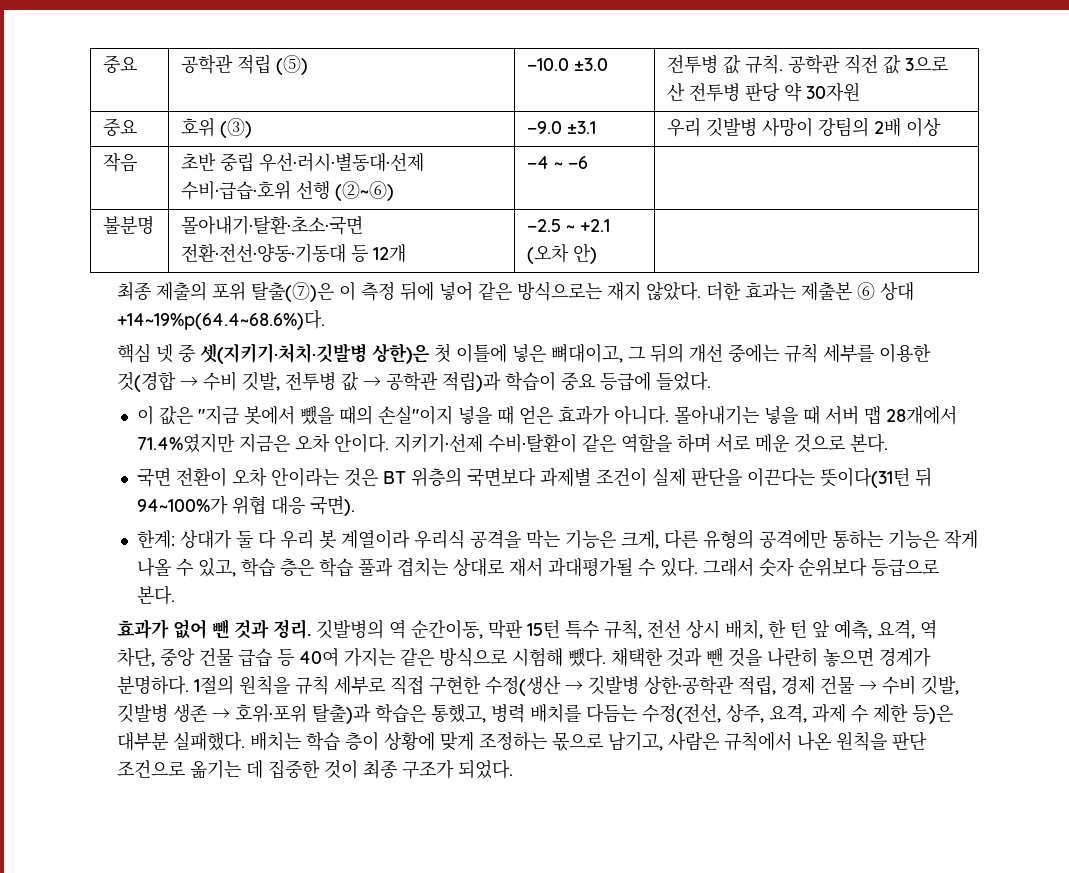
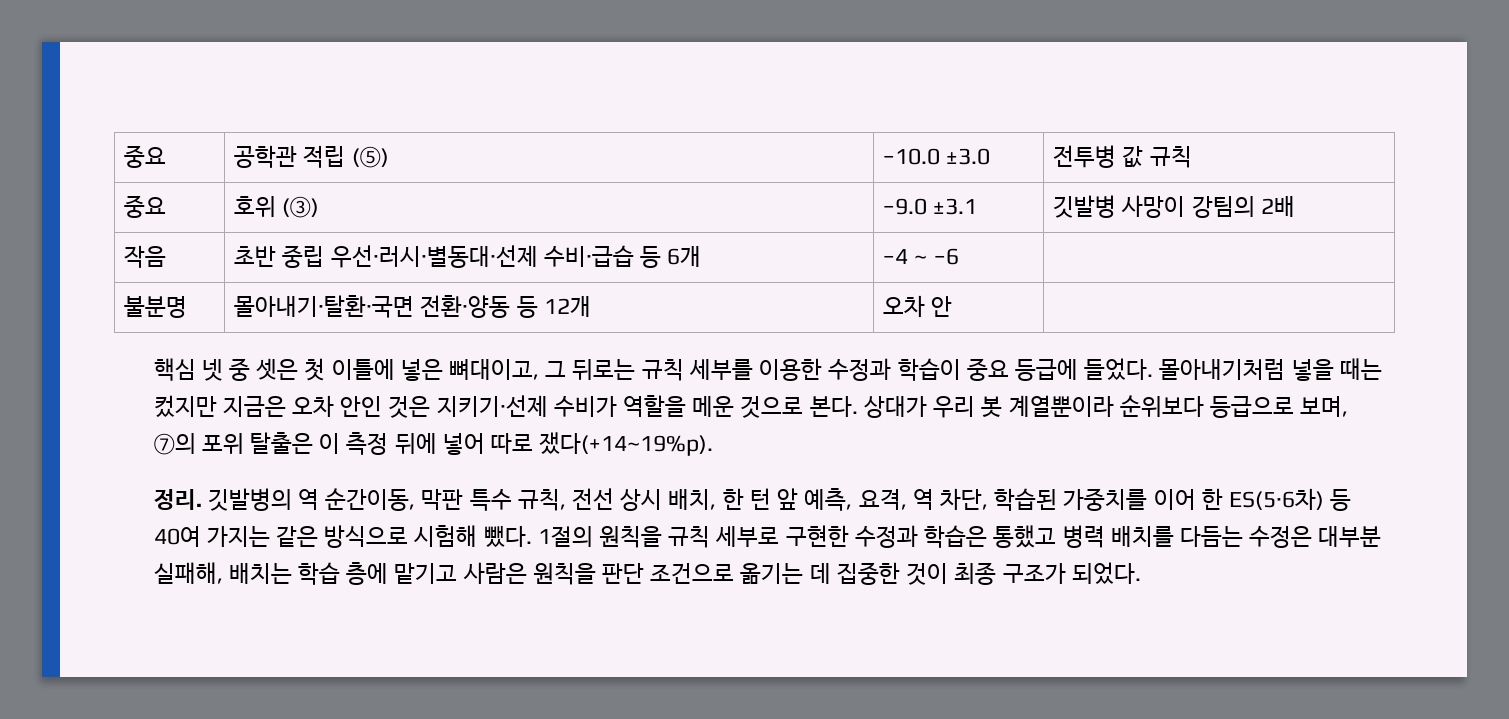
- 중요 | 공학관 적립 (⑤) | −10.0 ±3.0 | 전투병 값 규칙. 공학관 직전 값 3으로 산 전투병 판당 약 30자원
+ 중요 | 공학관 적립 (⑤) | −10.0 ±3.0 | 전투병 값 규칙
- 중요 | 호위 (③) | −9.0 ±3.1 | 우리 깃발병 사망이 강팀의 2배 이상
+ 중요 | 호위 (③) | −9.0 ±3.1 | 깃발병 사망이 강팀의 2배
- 작음 | 초반 중립 우선·러시·별동대·선제 수비·급습·호위 선행 (②~⑥) | −4 ~ −6 |
+ 작음 | 초반 중립 우선·러시·별동대·선제 수비·급습 등 6개 | −4 ~ −6 |
- 불분명 | 몰아내기·탈환·초소·국면 전환·전선·양동·기동대 등 12개 | −2.5 ~ +2.1 (오차 안) |
- 최종 제출의 포위 탈출(⑦)은 이 측정 뒤에 넣어 같은 방식으로는 재지 않았다. 더한 효과는 제출본 ⑥ 상대 +14~19%p(64.4~68.6%)다.
+ 불분명 | 몰아내기·탈환·국면 전환·양동 등 12개 | 오차 안 |
- 핵심 넷 중 셋(지키기·처치·깃발병 상한)은 첫 이틀에 넣은 뼈대이고, 그 뒤의 개선 중에는 규칙 세부를 이용한 것(경합 → 수비 깃발, 전투병 값 → 공학관 적립)과 학습이 중요 등급에 들었다.
- 이 값은 "지금 봇에서 뺐을 때의 손실"이지 넣을 때 얻은 효과가 아니다. 몰아내기는 넣을 때 서버 맵 28개에서 71.4%였지만 지금은 오차 안이다. 지키기·선제 수비·탈환이 같은 역할을 하며 서로 메운 것으로 본다.
- 국면 전환이 오차 안이라는 것은 BT 위층의 국면보다 과제별 조건이 실제 판단을 이끈다는 뜻이다(31턴 뒤 94~100%가 위협 대응 국면).
- 한계: 상대가 둘 다 우리 봇 계열이라 우리식 공격을 막는 기능은 크게, 다른 유형의 공격에만 통하는 기능은 작게 나올 수 있고, 학습 층은 학습 풀과 겹치는 상대로 재서 과대평가될 수 있다. 그래서 숫자 순위보다 등급으로 본다.
- 효과가 없어 뺀 것과 정리.
+ 핵심 넷 중 셋은 첫 이틀에 넣은 뼈대이고, 그 뒤로는 규칙 세부를 이용한 수정과 학습이 중요 등급에 들었다. 몰아내기처럼 넣을 때는 컸지만 지금은 오차 안인 것은 지키기·선제 수비가 역할을 메운 것으로 본다. 상대가 우리 봇 계열뿐이라 순위보다 등급으로 보며, ⑦의 포위 탈출은 이 측정 뒤에 넣어 따로 쟀다(+14~19%p).
+ 정리.
- 깃발병의 역 순간이동, 막판 15턴 특수 규칙, 전선 상시 배치, 한 턴 앞 예측, 요격, 역 차단, 중앙 건물 급습 등 40여 가지는 같은 방식으로 시험해 뺐다.
+ 깃발병의 역 순간이동, 막판 특수 규칙, 전선 상시 배치, 한 턴 앞 예측, 요격, 역 차단, 학습된 가중치를 이어 한 ES(5·6차) 등 40여 가지는 같은 방식으로 시험해 뺐다.
- 채택한 것과 뺀 것을 나란히 놓으면 경계가 분명하다. 1절의 원칙을 규칙 세부로 직접 구현한 수정(생산 → 깃발병 상한·공학관 적립, 경제 건물 → 수비 깃발, 깃발병 생존 → 호위·포위 탈출)과 학습은 통했고, 병력 배치를 다듬는 수정(전선, 상주, 요격, 과제 수 제한 등)은 대부분 실패했다. 배치는 학습 층이 상황에 맞게 조정하는 몫으로 남기고, 사람은 규칙에서 나온 원칙을 판단 조건으로 옮기는 데 집중한 것이 최종 구조가 되었다.
+ 1절의 원칙을 규칙 세부로 구현한 수정과 학습은 통했고 병력 배치를 다듬는 수정은 대부분 실패해, 배치는 학습 층에 맡기고 사람은 원칙을 판단 조건으로 옮기는 데 집중한 것이 최종 구조가 되었다.

